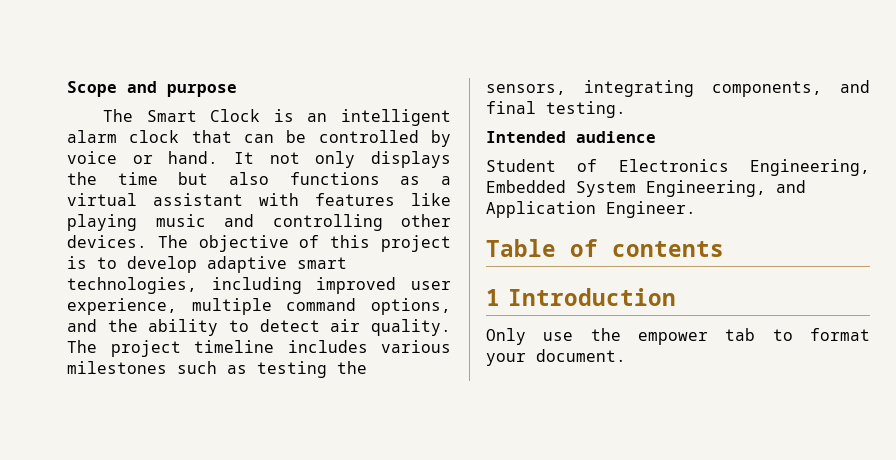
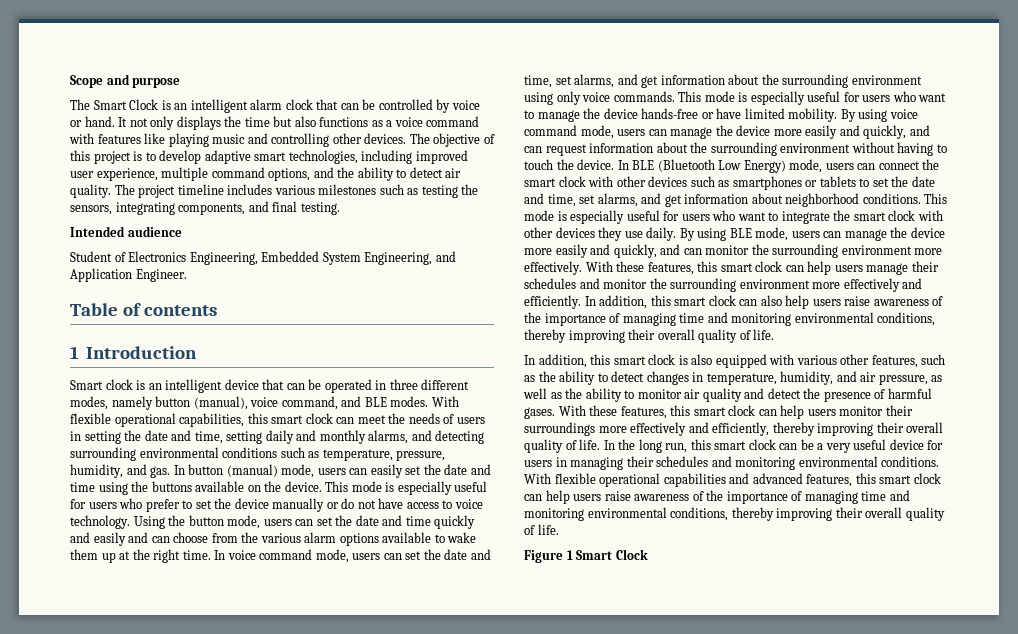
- It not only displays the time but also functions as a virtual assistant with features like playing music and controlling other devices.
+ It not only displays the time but also functions as a voice command with features like playing music and controlling other devices.
- Only use the empower tab to format your document.
+ Smart clock is an intelligent device that can be operated in three different modes, namely button (manual), voice command, and BLE modes. With flexible operational capabilities, this smart clock can meet the needs of users in setting the date and time, setting daily and monthly alarms, and detecting surrounding environmental conditions such as temperature, pressure, humidity, and gas. In button (manual) mode, users can easily set the date and time using the buttons available on the device. This mode is especially useful for users who prefer to set the device manually or do not have access to voice technology. Using the button mode, users can set the date and time quickly and easily and can choose from the various alarm options available to wake them up at the right time. In voice command mode, users can set the date and time, set alarms, and get information about the surrounding environment using only voice commands. This mode is especially useful for users who want to manage the device hands-free or have limited mobility. By using voice command mode, users can manage the device more easily and quickly, and can request information about the surrounding environment without having to touch the device. In BLE (Bluetooth Low Energy) mode, users can connect the smart clock with other devices such as smartphones or tablets to set the date and time, set alarms, and get information about neighborhood conditions. This mode is especially useful for users who want to integrate the smart clock with other devices they use daily. By using BLE mode, users can manage the device more easily and quickly, and can monitor the surrounding environment more effectively. With these features, this smart clock can help users manage their schedules and monitor the surrounding environment more effectively and efficiently. In addition, this smart clock can also help users raise awareness of the importance of managing time and monitoring environmental conditions, thereby improving their overall quality of life.
+ In addition, this smart clock is also equipped with various other features, such as the ability to detect changes in temperature, humidity, and air pressure, as well as the ability to monitor air quality and detect the presence of harmful gases. With these features, this smart clock can help users monitor their surroundings more effectively and efficiently, thereby improving their overall quality of life. In the long run, this smart clock can be a very useful device for users in managing their schedules and monitoring environmental conditions. With flexible operational capabilities and advanced features, this smart clock can help users raise awareness of the importance of managing time and monitoring environmental conditions, thereby improving their overall quality of life.
+ Figure 1 Smart Clock

